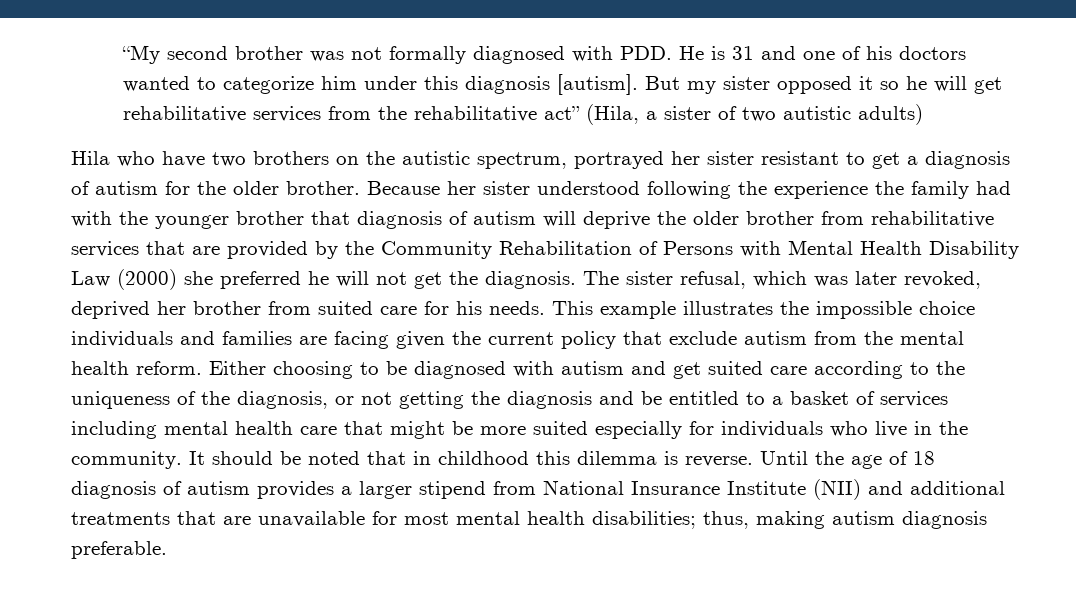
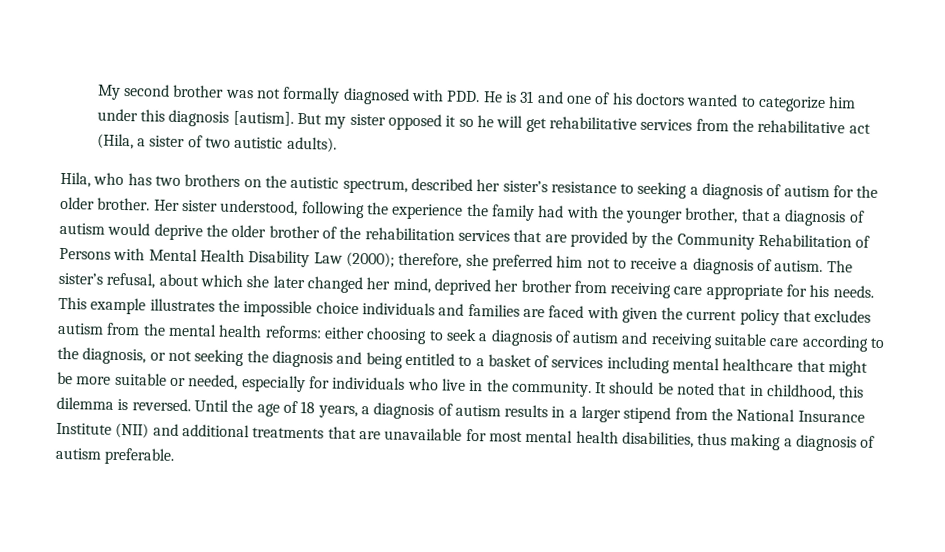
- “My second brother was not formally diagnosed with PDD. He is 31 and one of his doctors wanted to categorize him under this diagnosis [autism].
+ My second brother was not formally diagnosed with PDD. He is 31 and one of his doctors wanted to categorize him under this diagnosis [autism].
- But my sister opposed it so he will get rehabilitative services from the rehabilitative act” (Hila, a sister of two autistic adults)
- Hila who have two brothers on the autistic spectrum, portrayed her sister resistant to get a diagnosis of autism for the older brother.
+ But my sister opposed it so he will get rehabilitative services from the rehabilitative act (Hila, a sister of two autistic adults).
+ Hila, who has two brothers on the autistic spectrum, described her sister’s resistance to seeking a diagnosis of autism for the older brother.
- Because her sister understood following the experience the family had with the younger brother that diagnosis of autism will deprive the older brother from rehabilitative services that are provided by the Community Rehabilitation of Persons with Mental Health Disability Law (2000) she preferred he will not get the diagnosis. The sister refusal, which was later revoked, deprived her brother from suited care for his needs.
+ Her sister understood, following the experience the family had with the younger brother, that a diagnosis of autism would deprive the older brother of the rehabilitation services that are provided by the Community Rehabilitation of Persons with Mental Health Disability Law (2000); therefore, she preferred him not to receive a diagnosis of autism. The sister’s refusal, about which she later changed her mind, deprived her brother from receiving care appropriate for his needs.
- This example illustrates the impossible choice individuals and families are facing given the current policy that exclude autism from the mental health reform. Either choosing to be diagnosed with autism and get suited care according to the uniqueness of the diagnosis, or not getting the diagnosis and be entitled to a basket of services including mental health care that might be more suited especially for individuals who live in the community.
+ This example illustrates the impossible choice individuals and families are faced with given the current policy that excludes autism from the mental health reforms: either choosing to seek a diagnosis of autism and receiving suitable care according to the diagnosis, or not seeking the diagnosis and being entitled to a basket of services including mental healthcare that might be more suitable or needed, especially for individuals who live in the community.
- It should be noted that in childhood this dilemma is reverse.
+ It should be noted that in childhood, this dilemma is reversed.
- Until the age of 18 diagnosis of autism provides a larger stipend from National Insurance Institute (NII) and additional treatments that are unavailable for most mental health disabilities; thus, making autism diagnosis preferable.
+ Until the age of 18 years, a diagnosis of autism results in a larger stipend from the National Insurance Institute (NII) and additional treatments that are unavailable for most mental health disabilities, thus making a diagnosis of autism preferable.

